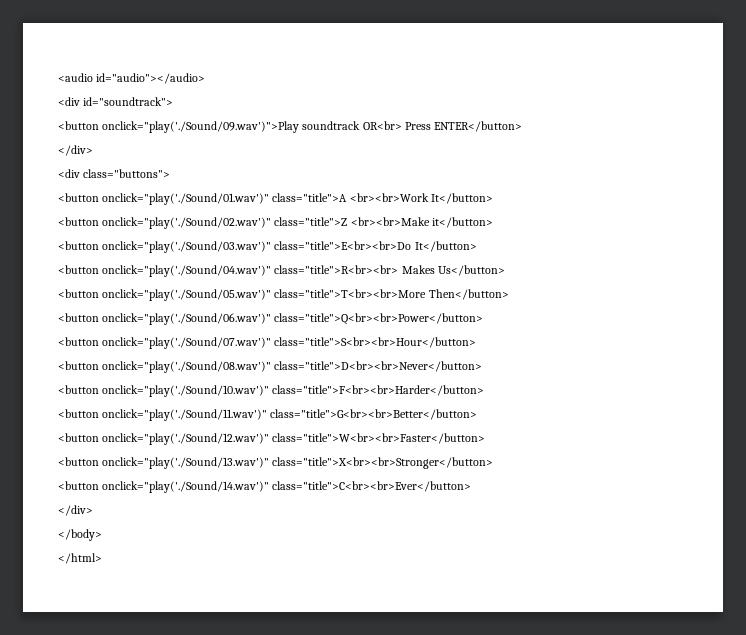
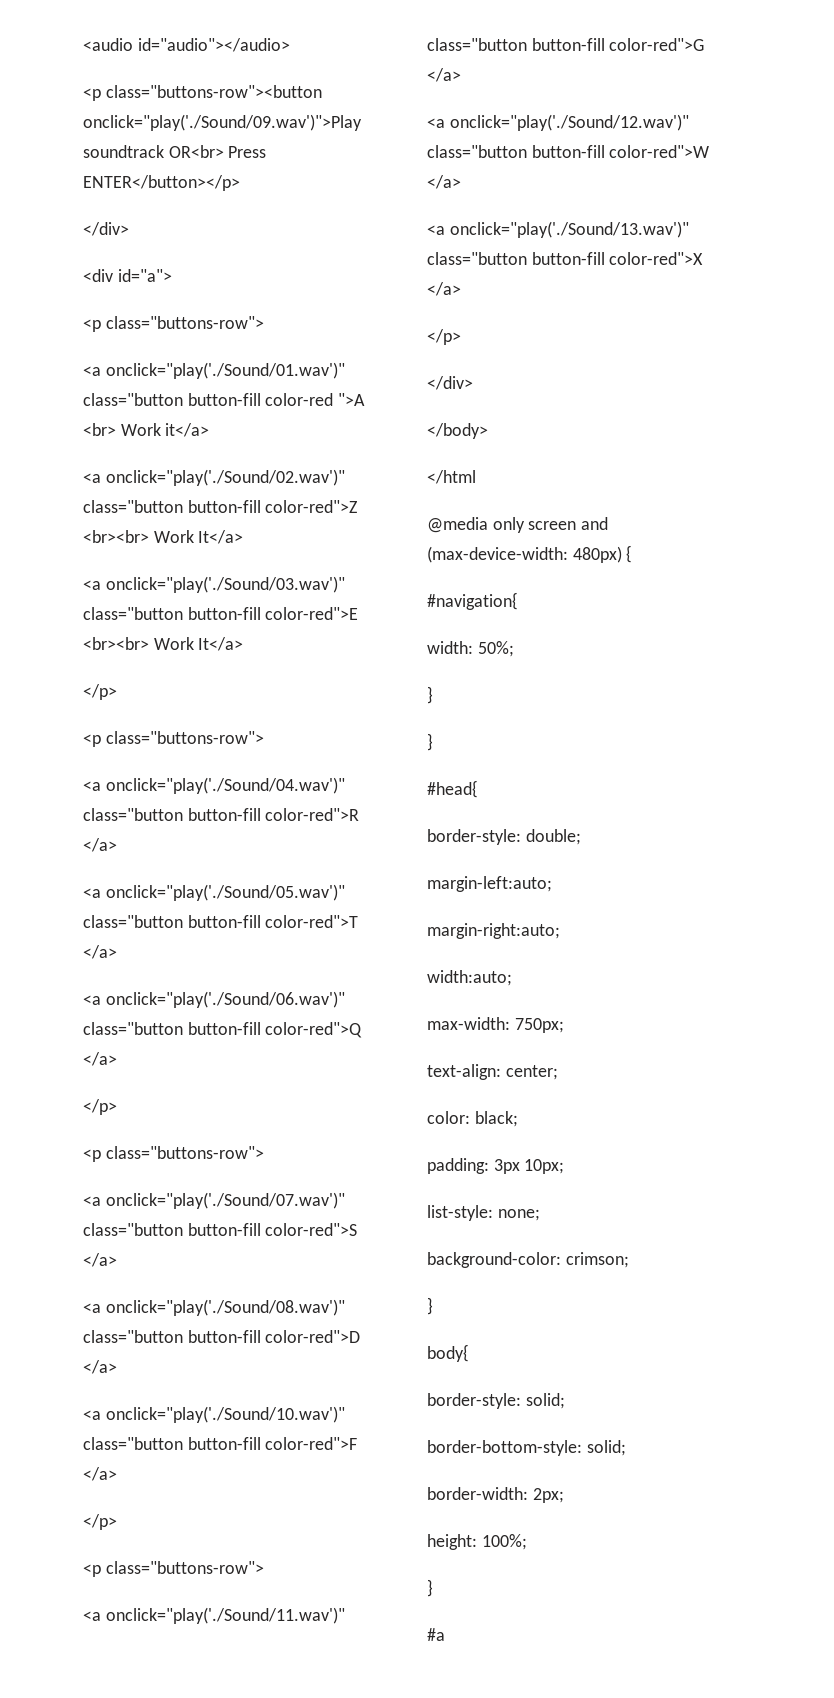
- <div id="soundtrack">
- <button onclick="play('./Sound/09.wav')">Play soundtrack OR<br> Press ENTER</button>
+ <p class="buttons-row"><button onclick="play('./Sound/09.wav')">Play soundtrack OR<br> Press ENTER</button></p>
- <div class="buttons">
- <button onclick="play('./Sound/01.wav')" class="title">A <br><br>Work It</button>
- <button onclick="play('./Sound/02.wav')" class="title">Z <br><br>Make it</button>
- <button onclick="play('./Sound/03.wav')" class="title">E<br><br>Do It</button>
- <button onclick="play('./Sound/04.wav')" class="title">R<br><br> Makes Us</button>
- <button onclick="play('./Sound/05.wav')" class="title">T<br><br>More Then</button>
- <button onclick="play('./Sound/06.wav')" class="title">Q<br><br>Power</button>
- <button onclick="play('./Sound/07.wav')" class="title">S<br><br>Hour</button>
- <button onclick="play('./Sound/08.wav')" class="title">D<br><br>Never</button>
- <button onclick="play('./Sound/10.wav')" class="title">F<br><br>Harder</button>
- <button onclick="play('./Sound/11.wav')" class="title">G<br><br>Better</button>
- <button onclick="play('./Sound/12.wav')" class="title">W<br><br>Faster</button>
- <button onclick="play('./Sound/13.wav')" class="title">X<br><br>Stronger</button>
- <button onclick="play('./Sound/14.wav')" class="title">C<br><br>Ever</button>
+ <div id="a">
+ <p class="buttons-row">
+ <a onclick="play('./Sound/01.wav')" class="button button-fill color-red ">A <br> Work it</a>
+ <a onclick="play('./Sound/02.wav')" class="button button-fill color-red">Z <br><br> Work It</a>
+ <a onclick="play('./Sound/03.wav')" class="button button-fill color-red">E <br><br> Work It</a>
+ </p>
+ <p class="buttons-row">
+ <a onclick="play('./Sound/04.wav')" class="button button-fill color-red">R </a>
+ <a onclick="play('./Sound/05.wav')" class="button button-fill color-red">T </a>
+ <a onclick="play('./Sound/06.wav')" class="button button-fill color-red">Q </a>
+ </p>
+ <p class="buttons-row">
+ <a onclick="play('./Sound/07.wav')" class="button button-fill color-red">S </a>
+ <a onclick="play('./Sound/08.wav')" class="button button-fill color-red">D </a>
+ <a onclick="play('./Sound/10.wav')" class="button button-fill color-red">F </a>
+ </p>
+ <p class="buttons-row">
+ <a onclick="play('./Sound/11.wav')" class="button button-fill color-red">G </a>
+ <a onclick="play('./Sound/12.wav')" class="button button-fill color-red">W </a>
+ <a onclick="play('./Sound/13.wav')" class="button button-fill color-red">X </a>
+ </p>
  </div>
  </body>
- </html>
+ </html
+ @media only screen and (max-device-width: 480px) {
+ #navigation{
+ width: 50%;
+ }
+ }
+ #head{
+ border-style: double;
+ margin-left:auto;
+ margin-right:auto;
+ width:auto;
+ max-width: 750px;
+ text-align: center;
+ color: black;
+ padding: 3px 10px;
+ list-style: none;
+ background-color: crimson;
+ }
+ body{
+ border-style: solid;
+ border-bottom-style: solid;
+ border-width: 2px;
+ height: 100%;
+ }
+ #a

